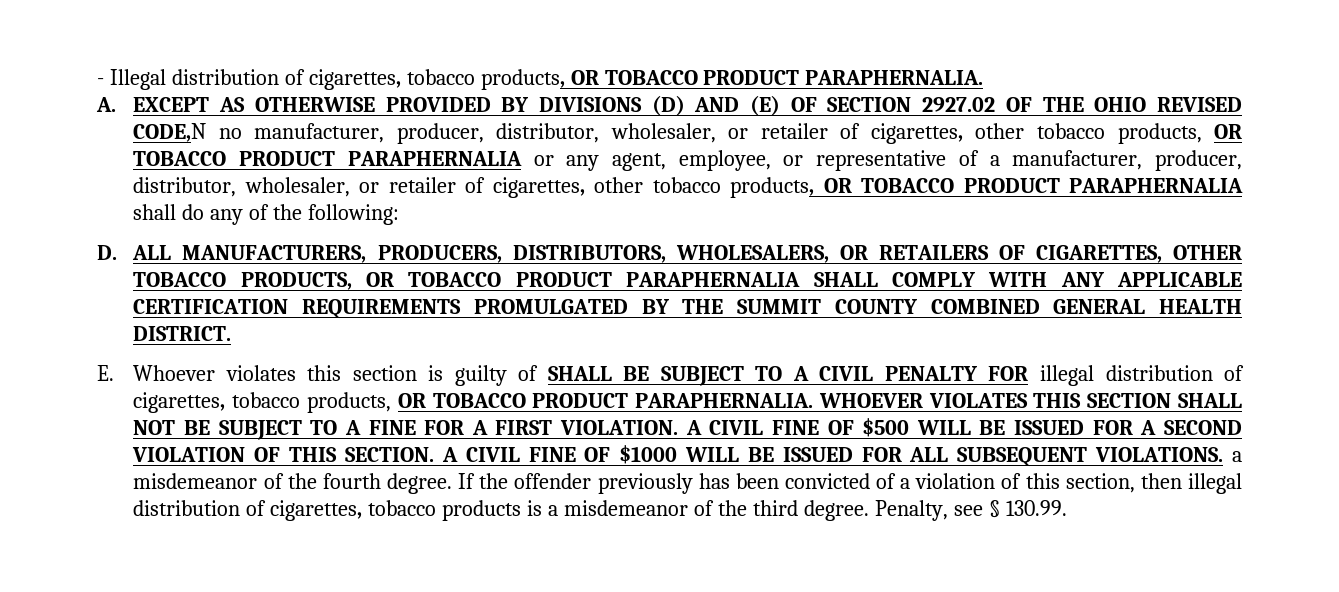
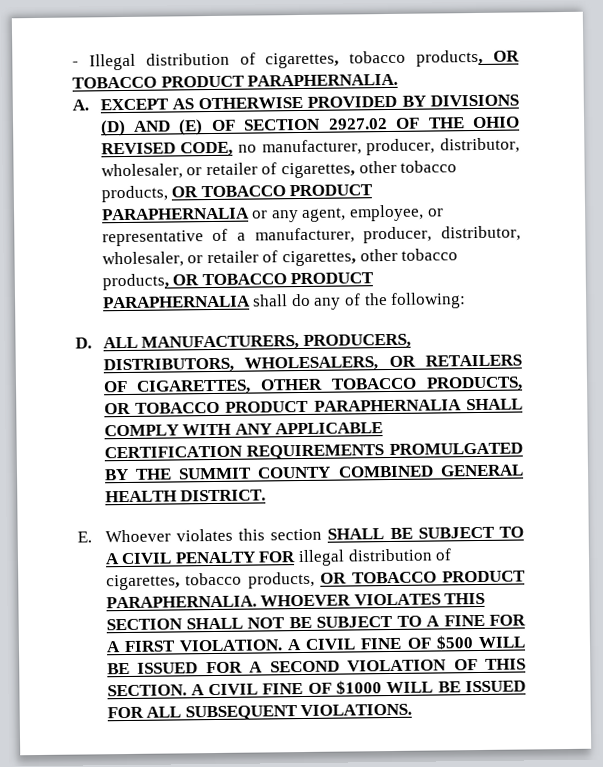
- A. EXCEPT AS OTHERWISE PROVIDED BY DIVISIONS (D) AND (E) OF SECTION 2927.02 OF THE OHIO REVISED CODE,N no manufacturer, producer, distributor, wholesaler, or retailer of cigarettes, other tobacco products, OR TOBACCO PRODUCT PARAPHERNALIA or any agent, employee, or representative of a manufacturer, producer, distributor, wholesaler, or retailer of cigarettes, other tobacco products, OR TOBACCO PRODUCT PARAPHERNALIA shall do any of the following:
+ A. EXCEPT AS OTHERWISE PROVIDED BY DIVISIONS (D) AND (E) OF SECTION 2927.02 OF THE OHIO REVISED CODE, no manufacturer, producer, distributor, wholesaler, or retailer of cigarettes, other tobacco products, OR TOBACCO PRODUCT PARAPHERNALIA or any agent, employee, or representative of a manufacturer, producer, distributor, wholesaler, or retailer of cigarettes, other tobacco products, OR TOBACCO PRODUCT PARAPHERNALIA shall do any of the following:
- E. Whoever violates this section is guilty of SHALL BE SUBJECT TO A CIVIL PENALTY FOR illegal distribution of cigarettes, tobacco products, OR TOBACCO PRODUCT PARAPHERNALIA.
+ E. Whoever violates this section SHALL BE SUBJECT TO A CIVIL PENALTY FOR illegal distribution of cigarettes, tobacco products, OR TOBACCO PRODUCT PARAPHERNALIA.
- A CIVIL FINE OF $1000 WILL BE ISSUED FOR ALL SUBSEQUENT VIOLATIONS. a misdemeanor of the fourth degree. If the offender previously has been convicted of a violation of this section, then illegal distribution of cigarettes, tobacco products is a misdemeanor of the third degree. Penalty, see § 130.99.
+ A CIVIL FINE OF $1000 WILL BE ISSUED FOR ALL SUBSEQUENT VIOLATIONS.

